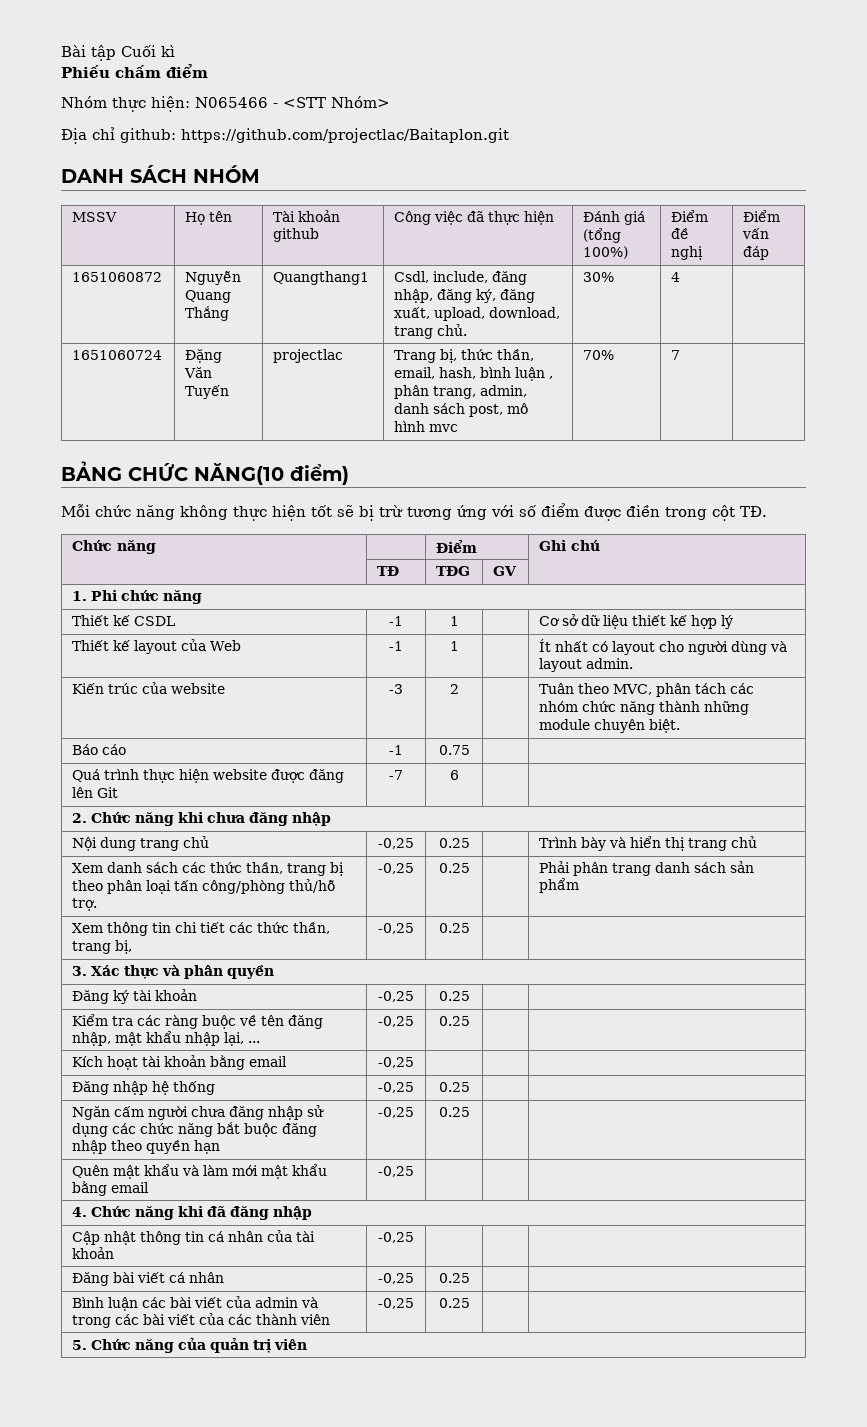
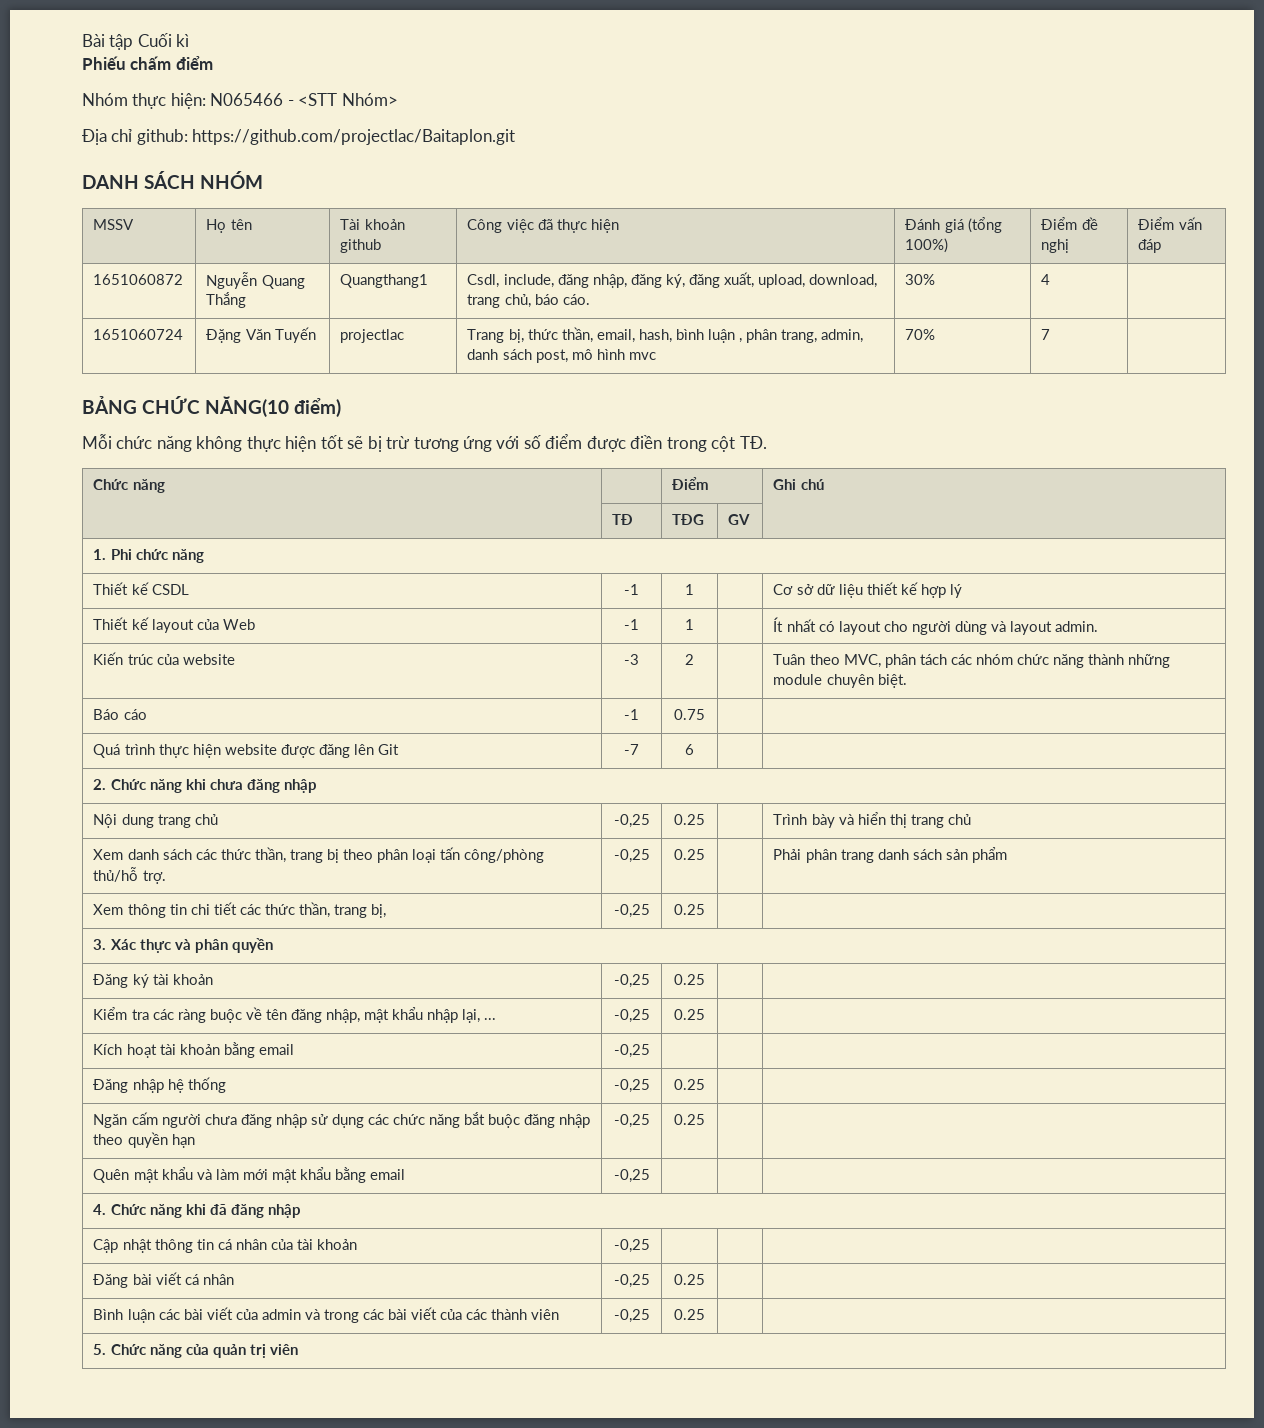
- 1651060872 | Nguyễn Quang Thắng | Quangthang1 | Csdl, include, đăng nhập, đăng ký, đăng xuất, upload, download, trang chủ. | 30% | 4 |
+ 1651060872 | Nguyễn Quang Thắng | Quangthang1 | Csdl, include, đăng nhập, đăng ký, đăng xuất, upload, download, trang chủ, báo cáo. | 30% | 4 |

